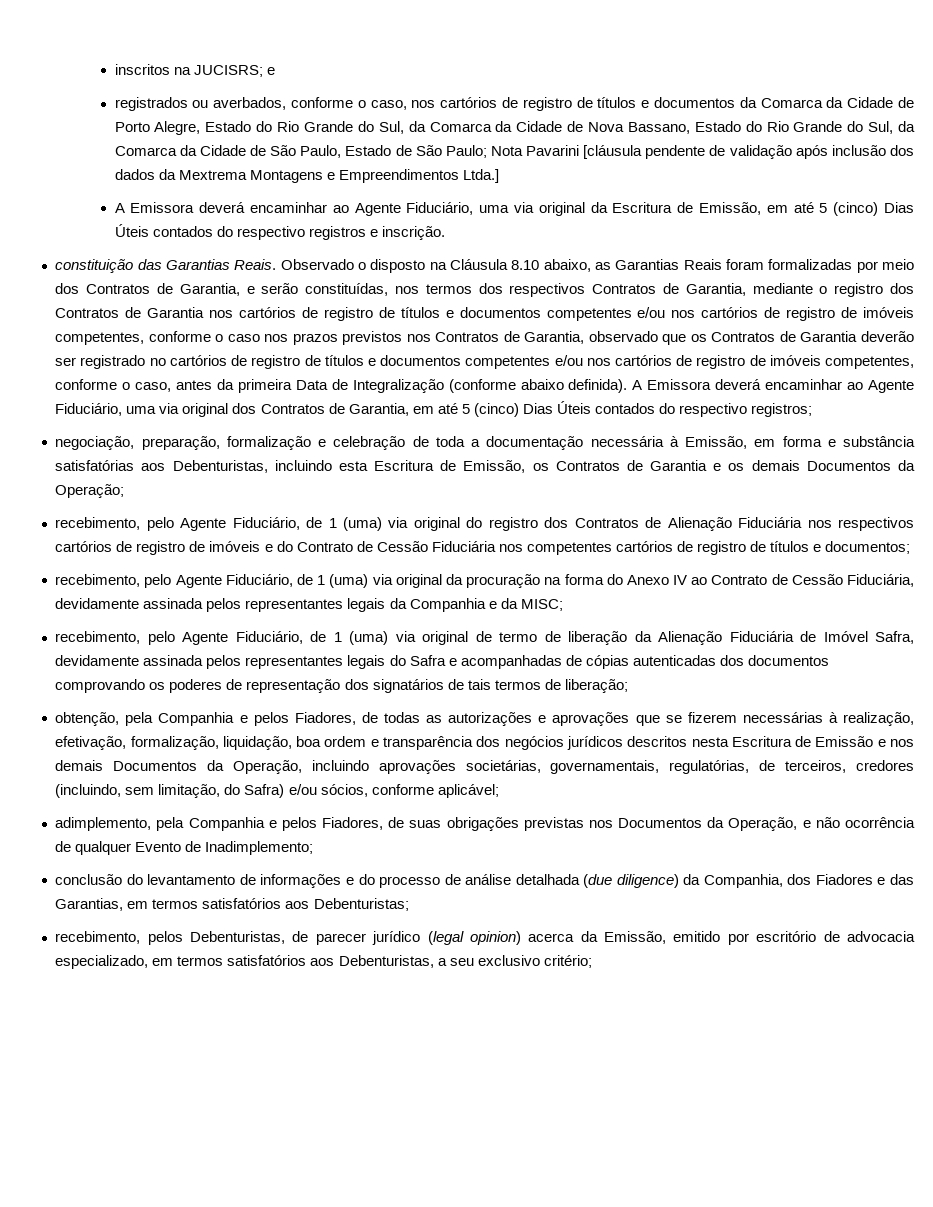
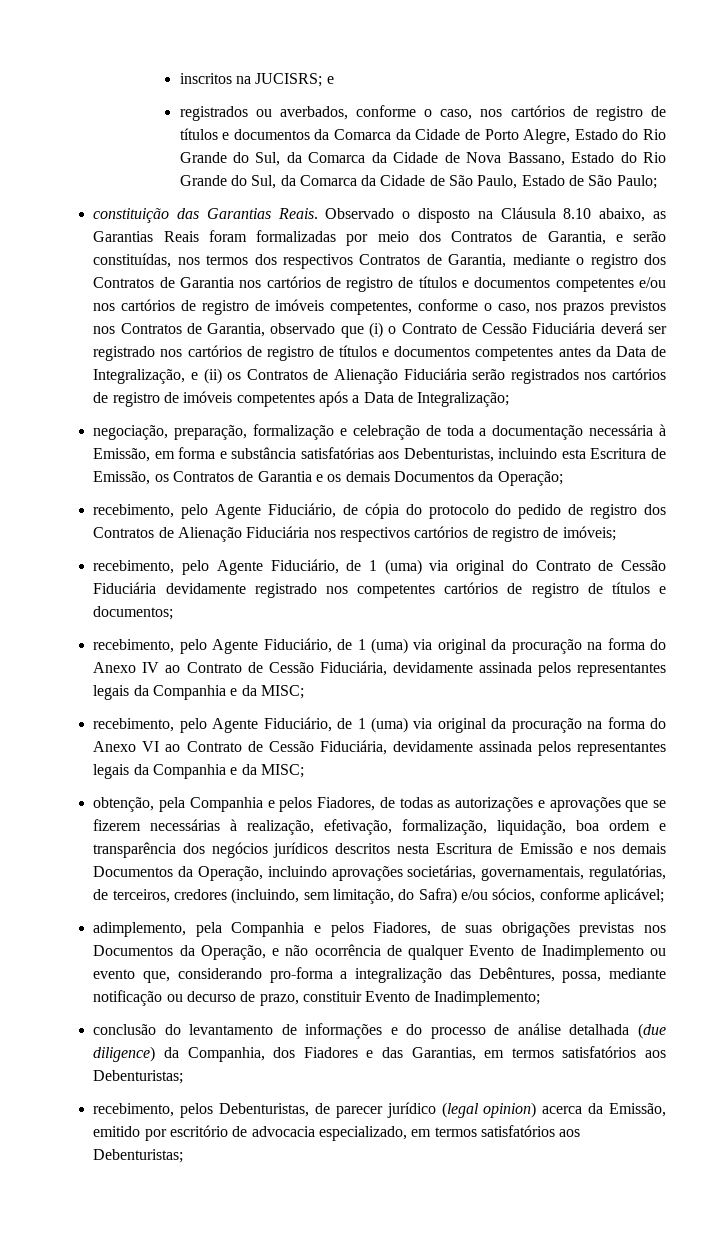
- registrados ou averbados, conforme o caso, nos cartórios de registro de títulos e documentos da Comarca da Cidade de Porto Alegre, Estado do Rio Grande do Sul, da Comarca da Cidade de Nova Bassano, Estado do Rio Grande do Sul, da Comarca da Cidade de São Paulo, Estado de São Paulo; Nota Pavarini [cláusula pendente de validação após inclusão dos dados da Mextrema Montagens e Empreendimentos Ltda.]
- A Emissora deverá encaminhar ao Agente Fiduciário, uma via original da Escritura de Emissão, em até 5 (cinco) Dias Úteis contados do respectivo registros e inscrição.
+ registrados ou averbados, conforme o caso, nos cartórios de registro de títulos e documentos da Comarca da Cidade de Porto Alegre, Estado do Rio Grande do Sul, da Comarca da Cidade de Nova Bassano, Estado do Rio Grande do Sul, da Comarca da Cidade de São Paulo, Estado de São Paulo;
- Observado o disposto na Cláusula 8.10 abaixo, as Garantias Reais foram formalizadas por meio dos Contratos de Garantia, e serão constituídas, nos termos dos respectivos Contratos de Garantia, mediante o registro dos Contratos de Garantia nos cartórios de registro de títulos e documentos competentes e/ou nos cartórios de registro de imóveis competentes, conforme o caso nos prazos previstos nos Contratos de Garantia, observado que os Contratos de Garantia deverão ser registrado no cartórios de registro de títulos e documentos competentes e/ou nos cartórios de registro de imóveis competentes, conforme o caso, antes da primeira Data de Integralização (conforme abaixo definida). A Emissora deverá encaminhar ao Agente Fiduciário, uma via original dos Contratos de Garantia, em até 5 (cinco) Dias Úteis contados do respectivo registros;
+ Observado o disposto na Cláusula 8.10 abaixo, as Garantias Reais foram formalizadas por meio dos Contratos de Garantia, e serão constituídas, nos termos dos respectivos Contratos de Garantia, mediante o registro dos Contratos de Garantia nos cartórios de registro de títulos e documentos competentes e/ou nos cartórios de registro de imóveis competentes, conforme o caso, nos prazos previstos nos Contratos de Garantia, observado que (i) o Contrato de Cessão Fiduciária deverá ser registrado nos cartórios de registro de títulos e documentos competentes antes da Data de Integralização, e (ii) os Contratos de Alienação Fiduciária serão registrados nos cartórios de registro de imóveis competentes após a Data de Integralização;
- recebimento, pelo Agente Fiduciário, de 1 (uma) via original do registro dos Contratos de Alienação Fiduciária nos respectivos cartórios de registro de imóveis e do Contrato de Cessão Fiduciária nos competentes cartórios de registro de títulos e documentos;
+ recebimento, pelo Agente Fiduciário, de cópia do protocolo do pedido de registro dos Contratos de Alienação Fiduciária nos respectivos cartórios de registro de imóveis;
+ recebimento, pelo Agente Fiduciário, de 1 (uma) via original do Contrato de Cessão Fiduciária devidamente registrado nos competentes cartórios de registro de títulos e documentos;
- recebimento, pelo Agente Fiduciário, de 1 (uma) via original de termo de liberação da Alienação Fiduciária de Imóvel Safra, devidamente assinada pelos representantes legais do Safra e acompanhadas de cópias autenticadas dos documentos comprovando os poderes de representação dos signatários de tais termos de liberação;
+ recebimento, pelo Agente Fiduciário, de 1 (uma) via original da procuração na forma do Anexo VI ao Contrato de Cessão Fiduciária, devidamente assinada pelos representantes legais da Companhia e da MISC;
- adimplemento, pela Companhia e pelos Fiadores, de suas obrigações previstas nos Documentos da Operação, e não ocorrência de qualquer Evento de Inadimplemento;
+ adimplemento, pela Companhia e pelos Fiadores, de suas obrigações previstas nos Documentos da Operação, e não ocorrência de qualquer Evento de Inadimplemento ou evento que, considerando pro-forma a integralização das Debêntures, possa, mediante notificação ou decurso de prazo, constituir Evento de Inadimplemento;
- recebimento, pelos Debenturistas, de parecer jurídico (legal opinion) acerca da Emissão, emitido por escritório de advocacia especializado, em termos satisfatórios aos Debenturistas, a seu exclusivo critério;
+ recebimento, pelos Debenturistas, de parecer jurídico (legal opinion) acerca da Emissão, emitido por escritório de advocacia especializado, em termos satisfatórios aos Debenturistas;

